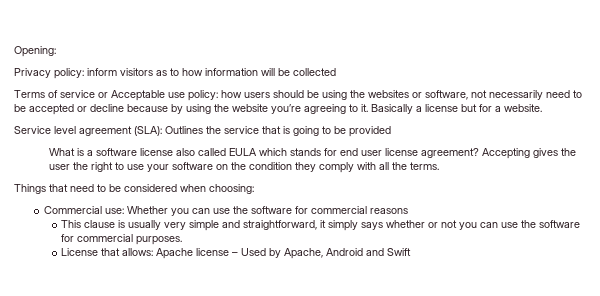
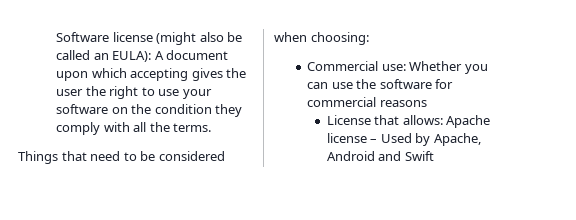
- Opening:
- Privacy policy: inform visitors as to how information will be collected
- Terms of service or Acceptable use policy: how users should be using the websites or software, not necessarily need to be accepted or decline because by using the website you’re agreeing to it. Basically a license but for a website.
- Service level agreement (SLA): Outlines the service that is going to be provided
- What is a software license also called EULA which stands for end user license agreement? Accepting gives the user the right to use your software on the condition they comply with all the terms.
+ Software license (might also be called an EULA): A document upon which accepting gives the user the right to use your software on the condition they comply with all the terms.
- This clause is usually very simple and straightforward, it simply says whether or not you can use the software for commercial purposes.

